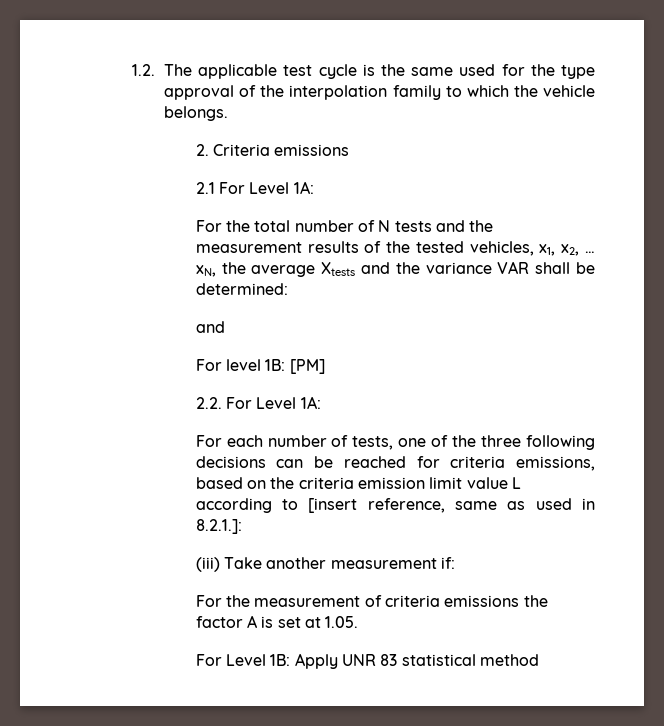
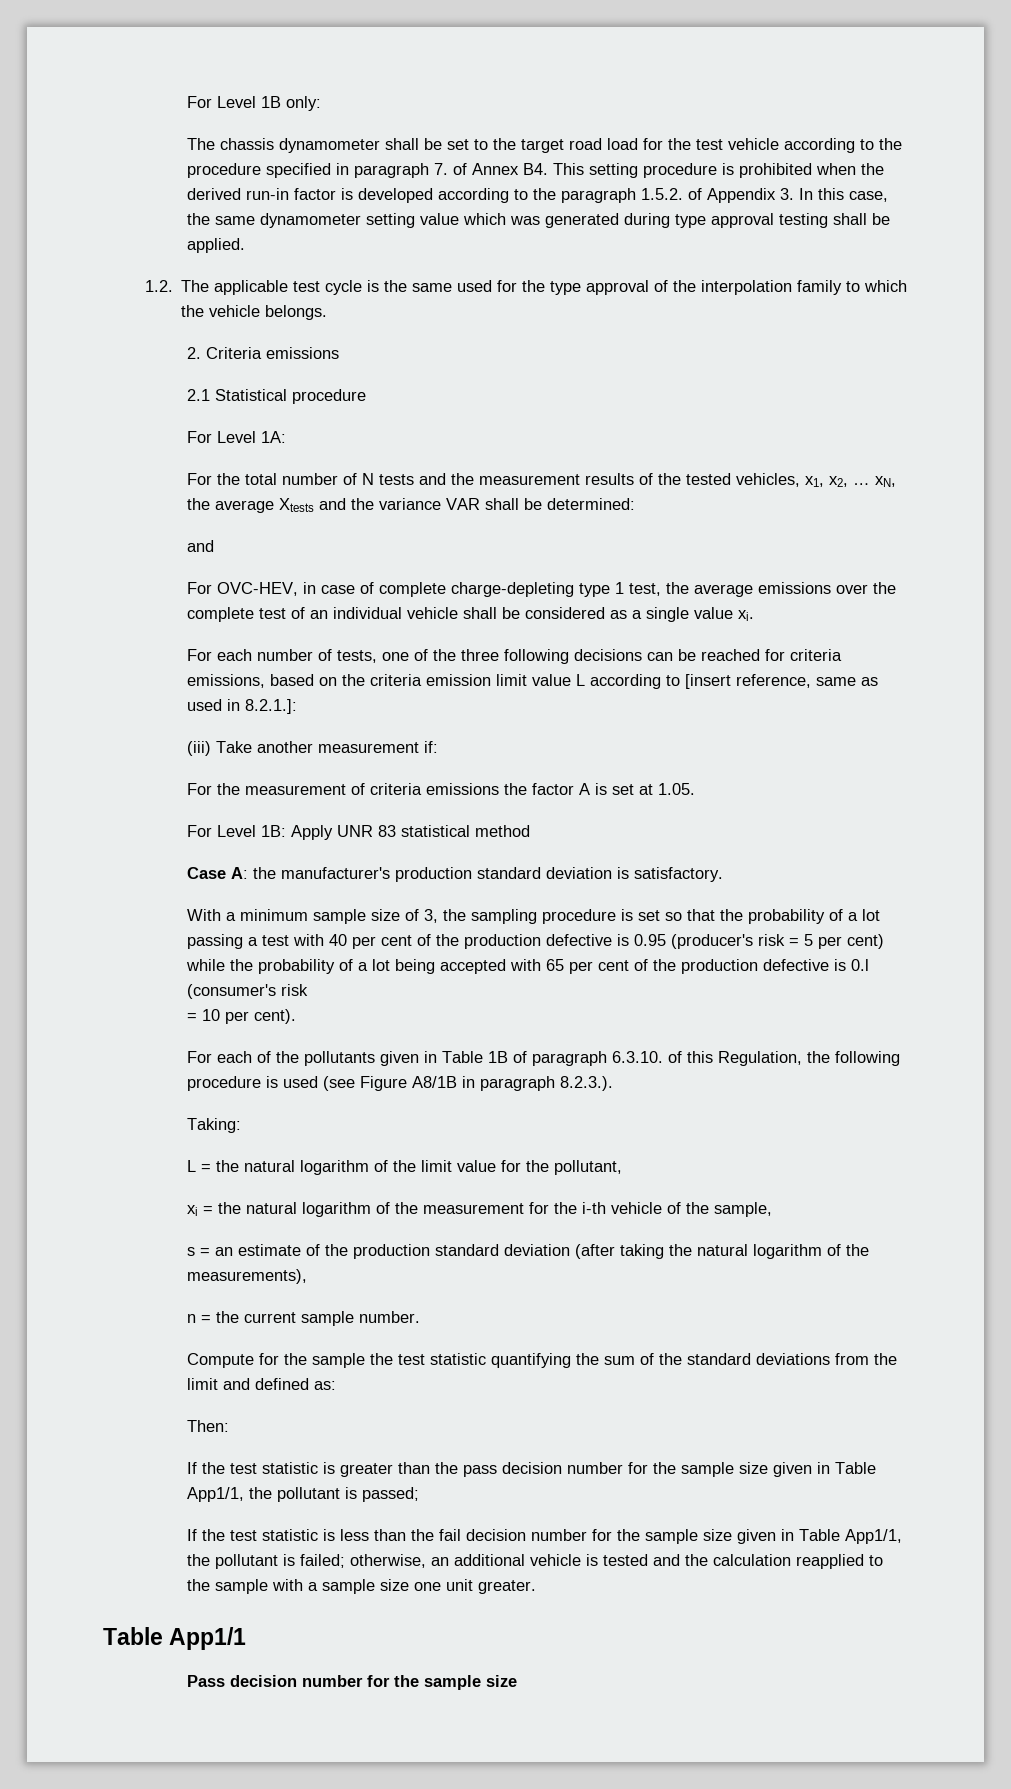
+ For Level 1B only:
+ The chassis dynamometer shall be set to the target road load for the test vehicle according to the procedure specified in paragraph 7. of Annex B4. This setting procedure is prohibited when the derived run-in factor is developed according to the paragraph 1.5.2. of Appendix 3. In this case, the same dynamometer setting value which was generated during type approval testing shall be applied.
- 2.1 For Level 1A:
+ 2.1 Statistical procedure
+ For Level 1A:
- For level 1B: [PM]
- 2.2. For Level 1A:
+ For OVC-HEV, in case of complete charge-depleting type 1 test, the average emissions over the complete test of an individual vehicle shall be considered as a single value xi.
+ Case A: the manufacturer's production standard deviation is satisfactory.
+ With a minimum sample size of 3, the sampling procedure is set so that the probability of a lot passing a test with 40 per cent of the production defective is 0.95 (producer's risk = 5 per cent) while the probability of a lot being accepted with 65 per cent of the production defective is 0.l (consumer's risk
+ = 10 per cent).
+ For each of the pollutants given in Table 1B of paragraph 6.3.10. of this Regulation, the following procedure is used (see Figure A8/1B in paragraph 8.2.3.).
+ Taking:
+ L = the natural logarithm of the limit value for the pollutant,
+ xi = the natural logarithm of the measurement for the i-th vehicle of the sample,
+ s = an estimate of the production standard deviation (after taking the natural logarithm of the measurements),
+ n = the current sample number.
+ Compute for the sample the test statistic quantifying the sum of the standard deviations from the limit and defined as:
+ Then:
+ If the test statistic is greater than the pass decision number for the sample size given in Table App1/1, the pollutant is passed;
+ If the test statistic is less than the fail decision number for the sample size given in Table App1/1, the pollutant is failed; otherwise, an additional vehicle is tested and the calculation reapplied to the sample with a sample size one unit greater.
+ Table App1/1
+ Pass decision number for the sample size

